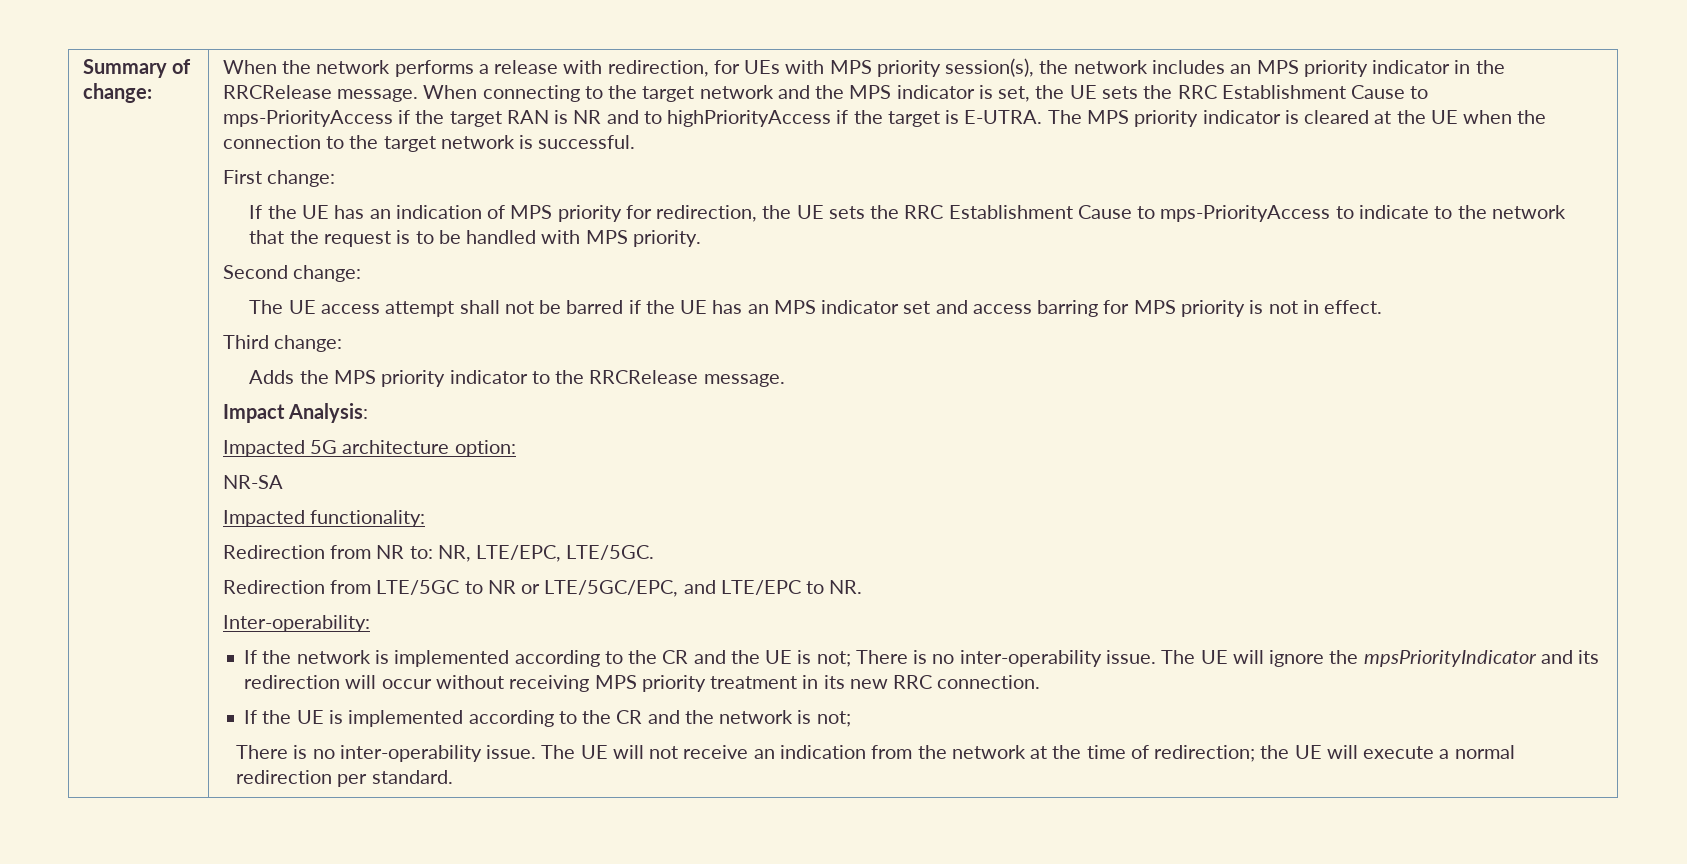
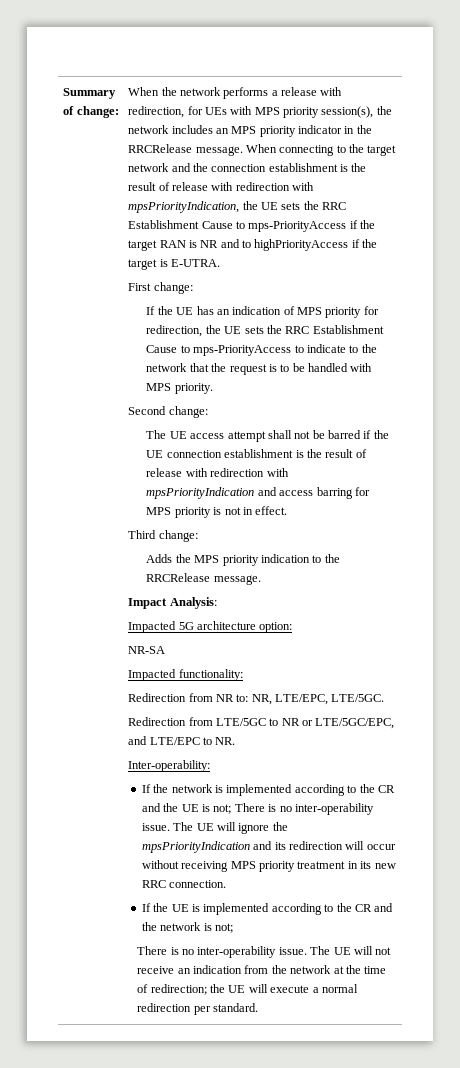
- When connecting to the target network and the MPS indicator is set, the UE sets the RRC Establishment Cause to mps-PriorityAccess if the target RAN is NR and to highPriorityAccess if the target is E-UTRA. The MPS priority indicator is cleared at the UE when the connection to the target network is successful.
+ When connecting to the target network and the connection establishment is the result of release with redirection with mpsPriorityIndication, the UE sets the RRC Establishment Cause to mps-PriorityAccess if the target RAN is NR and to highPriorityAccess if the target is E-UTRA.
- The UE access attempt shall not be barred if the UE has an MPS indicator set and access barring for MPS priority is not in effect.
+ The UE access attempt shall not be barred if the UE connection establishment is the result of release with redirection with mpsPriorityIndication and access barring for MPS priority is not in effect.
- Adds the MPS priority indicator to the RRCRelease message.
+ Adds the MPS priority indication to the RRCRelease message.
- The UE will ignore the mpsPriorityIndicator and its redirection will occur without receiving MPS priority treatment in its new RRC connection.
+ The UE will ignore the mpsPriorityIndication and its redirection will occur without receiving MPS priority treatment in its new RRC connection.

